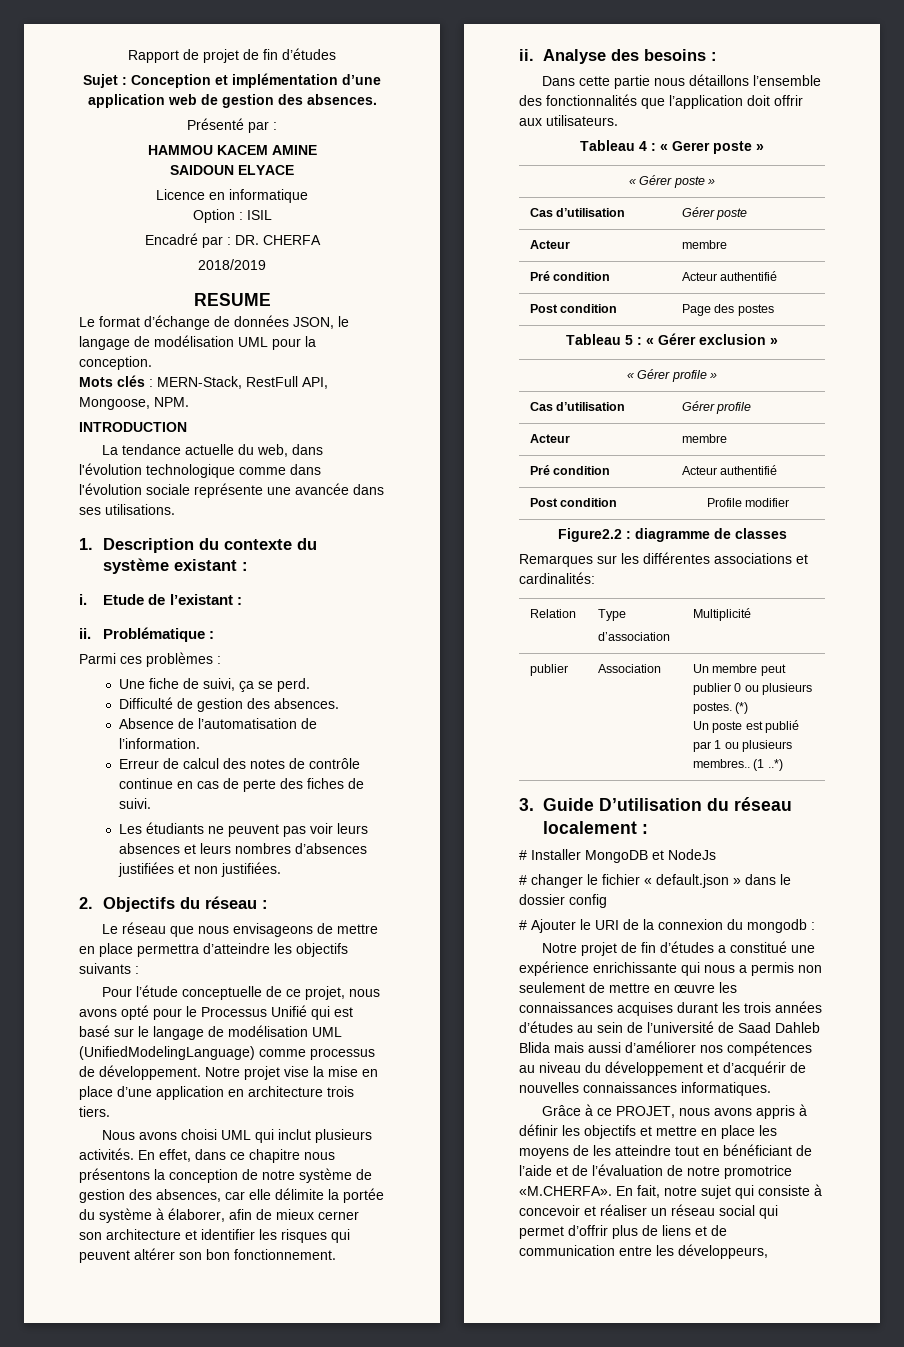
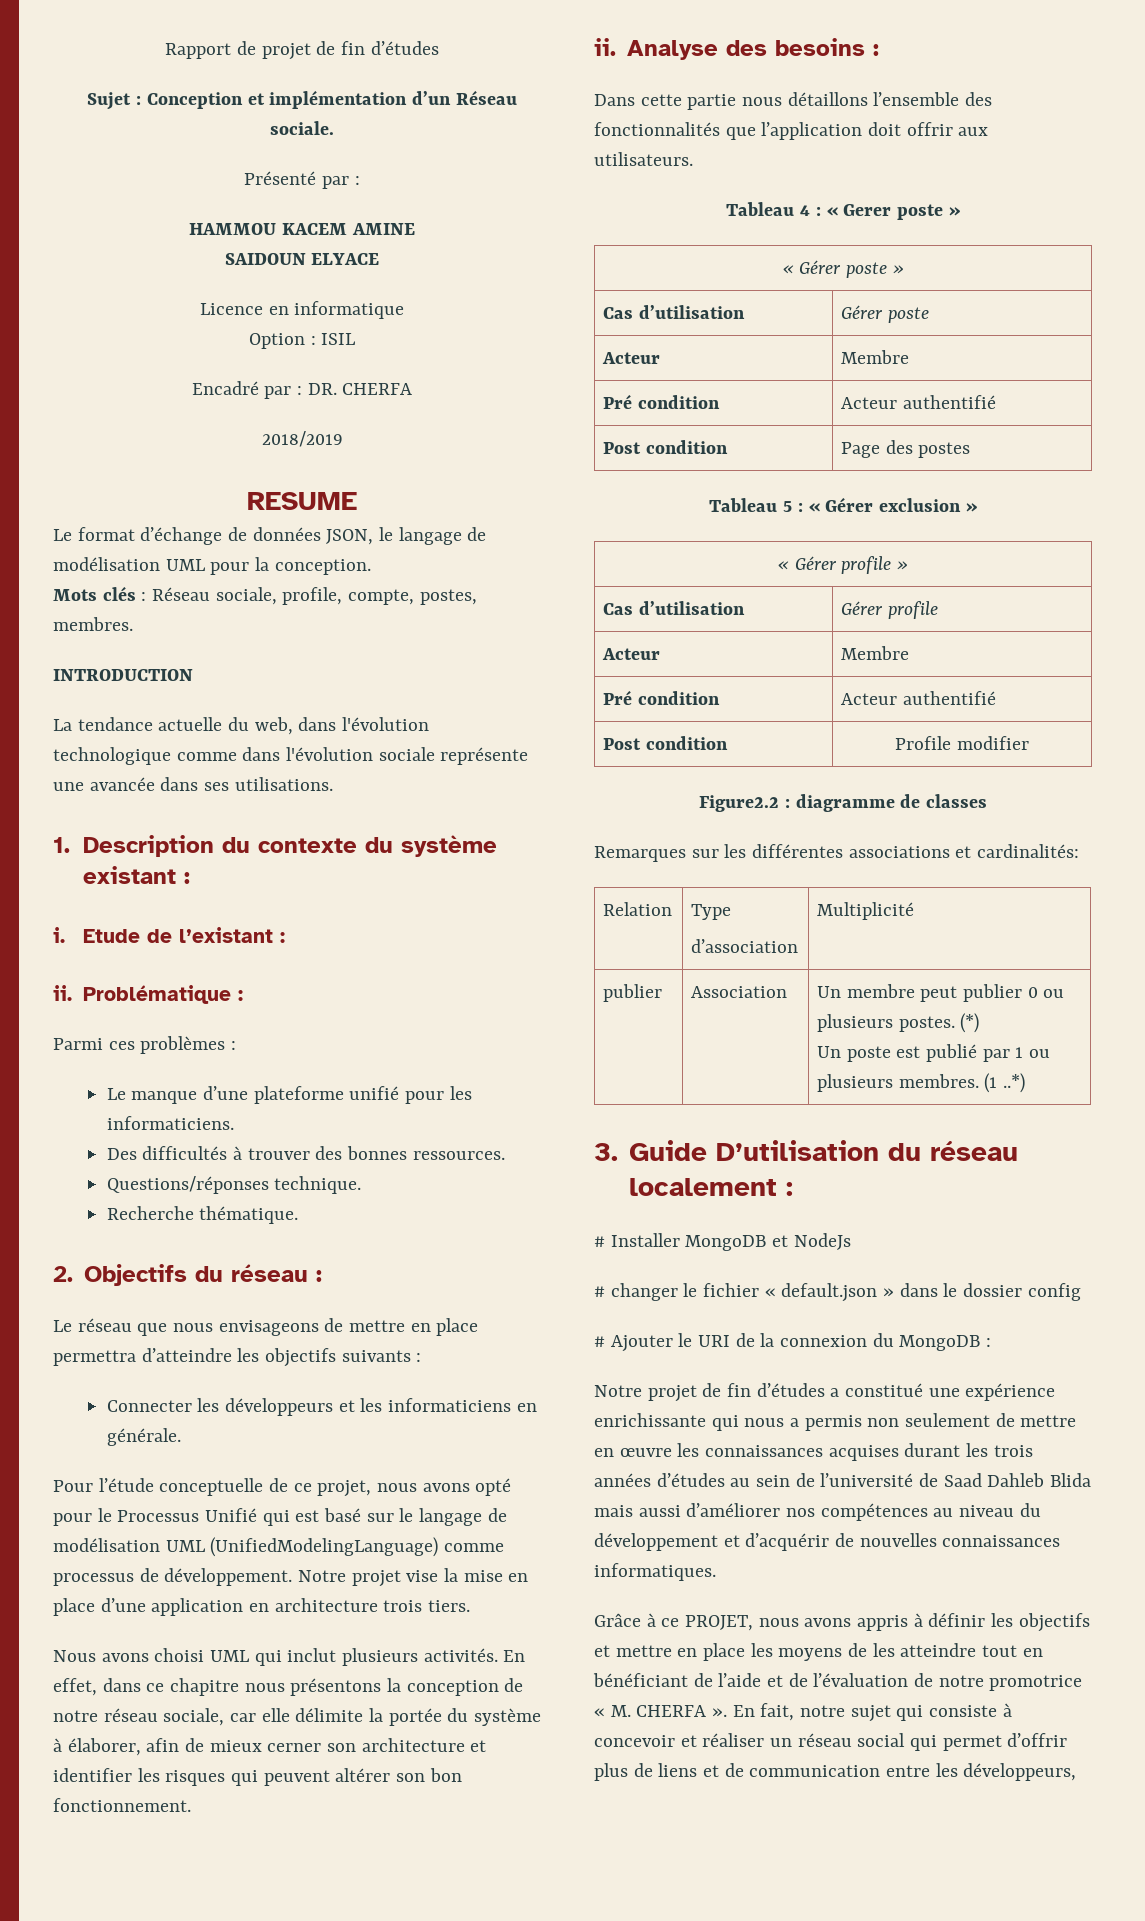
- Sujet : Conception et implémentation d’une application web de gestion des absences.
+ Sujet : Conception et implémentation d’un Réseau sociale.
- Mots clés : MERN-Stack, RestFull API, Mongoose, NPM.
+ Mots clés : Réseau sociale, profile, compte, postes, membres.
- Une fiche de suivi, ça se perd.
- Difficulté de gestion des absences.
- Absence de l’automatisation de l’information.
- Erreur de calcul des notes de contrôle continue en cas de perte des fiches de suivi.
- Les étudiants ne peuvent pas voir leurs absences et leurs nombres d’absences justifiées et non justifiées.
+ Le manque d’une plateforme unifié pour les informaticiens.
+ Des difficultés à trouver des bonnes ressources.
+ Questions/réponses technique.
+ Recherche thématique.
+ Connecter les développeurs et les informaticiens en générale.
- En effet, dans ce chapitre nous présentons la conception de notre système de gestion des absences, car elle délimite la portée du système à élaborer, afin de mieux cerner son architecture et identifier les risques qui peuvent altérer son bon fonctionnement.
+ En effet, dans ce chapitre nous présentons la conception de notre réseau sociale, car elle délimite la portée du système à élaborer, afin de mieux cerner son architecture et identifier les risques qui peuvent altérer son bon fonctionnement.
  Cas d’utilisation | Gérer poste
- Acteur | membre
+ Acteur | Membre
  Cas d’utilisation | Gérer profile
- Acteur | membre
+ Acteur | Membre
  publier | Association | Un membre peut publier 0 ou plusieurs postes. (*)
- Un poste est publié par 1 ou plusieurs membres.. (1 ..*)
+ Un poste est publié par 1 ou plusieurs membres. (1 ..*)
- # Ajouter le URI de la connexion du mongodb :
+ # Ajouter le URI de la connexion du MongoDB :
- Grâce à ce PROJET, nous avons appris à définir les objectifs et mettre en place les moyens de les atteindre tout en bénéficiant de l’aide et de l’évaluation de notre promotrice «M.CHERFA». En fait, notre sujet qui consiste à concevoir et réaliser un réseau social qui permet d’offrir plus de liens et de communication entre les développeurs,
+ Grâce à ce PROJET, nous avons appris à définir les objectifs et mettre en place les moyens de les atteindre tout en bénéficiant de l’aide et de l’évaluation de notre promotrice « M. CHERFA ». En fait, notre sujet qui consiste à concevoir et réaliser un réseau social qui permet d’offrir plus de liens et de communication entre les développeurs,

